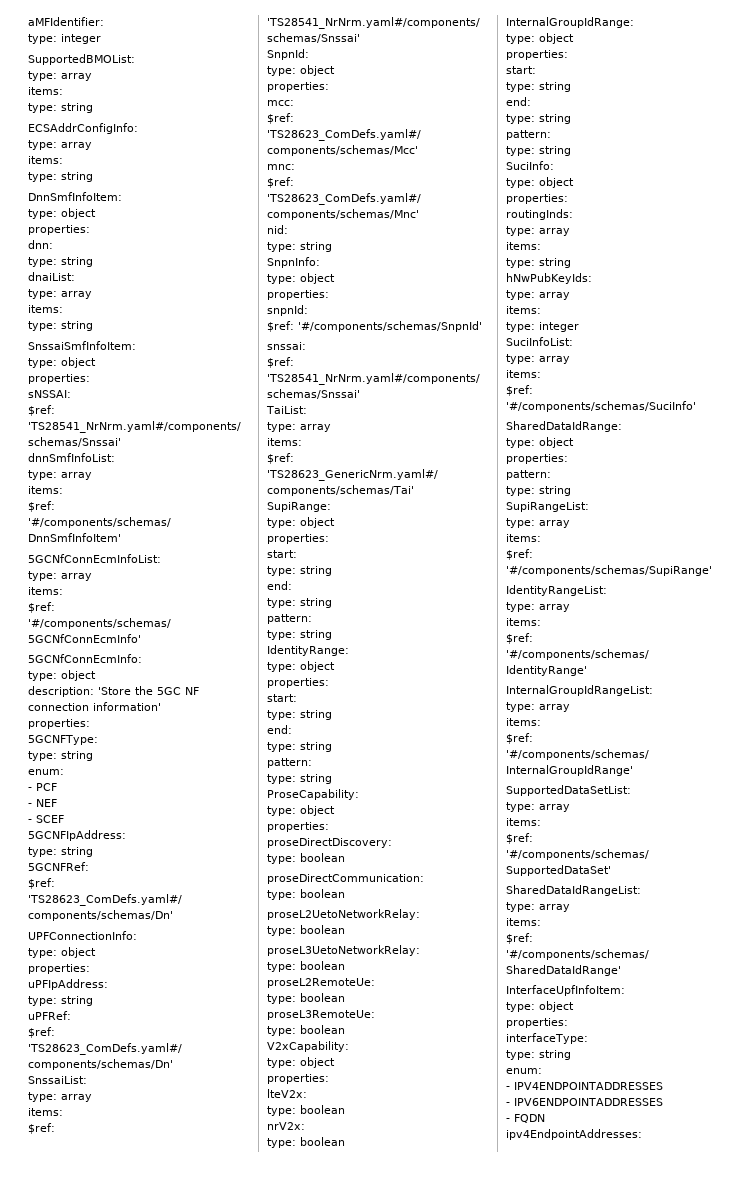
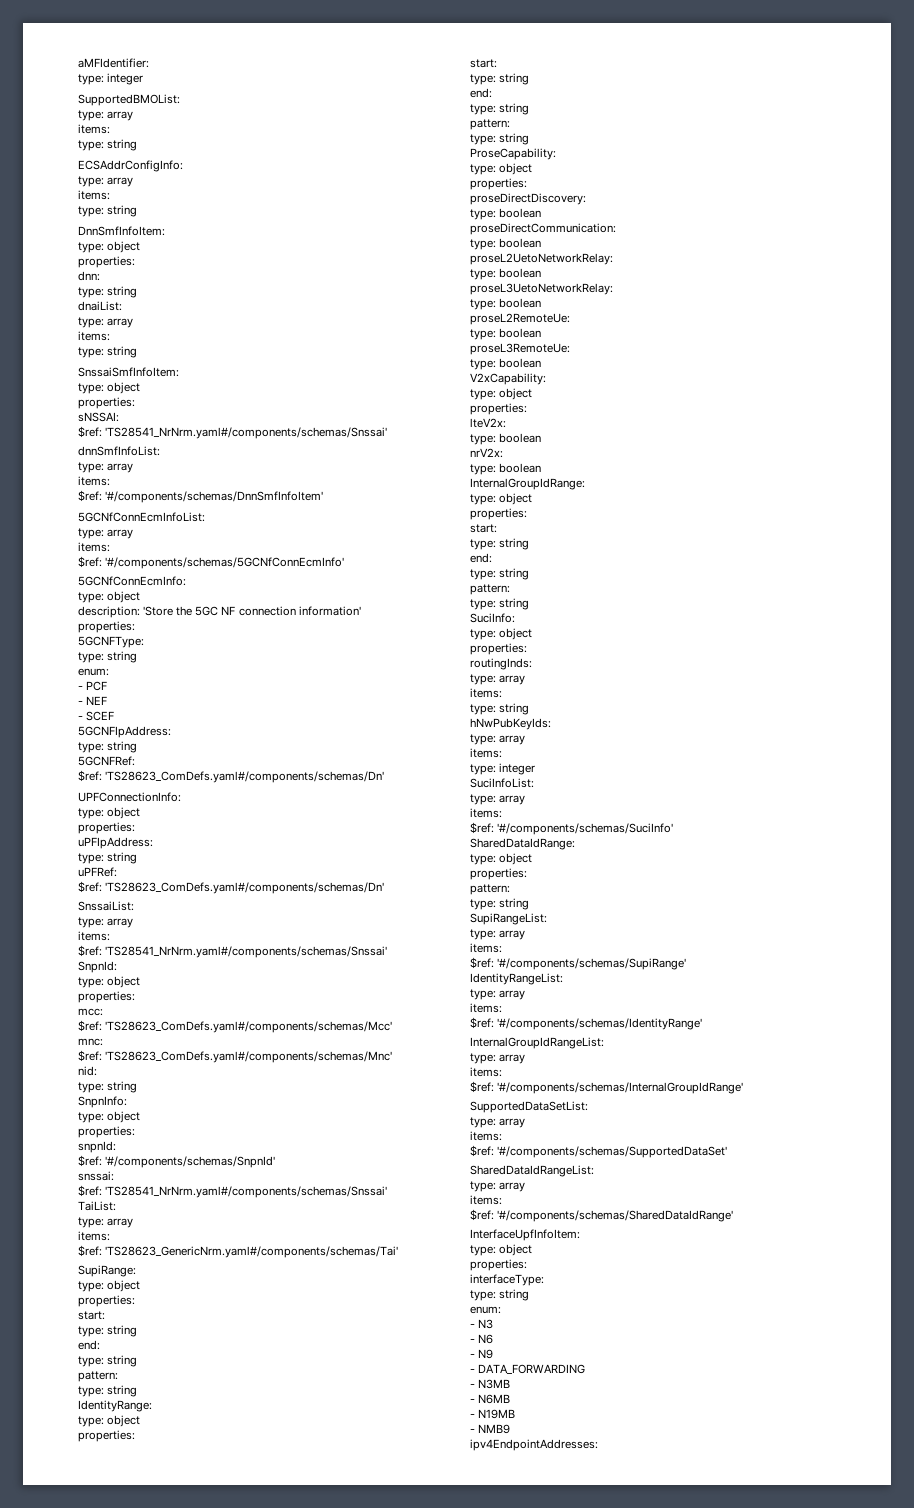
- - IPV4ENDPOINTADDRESSES
- - IPV6ENDPOINTADDRESSES
- - FQDN
+ - N3
+ - N6
+ - N9
+ - DATA_FORWARDING
+ - N3MB
+ - N6MB
+ - N19MB
+ - NMB9

